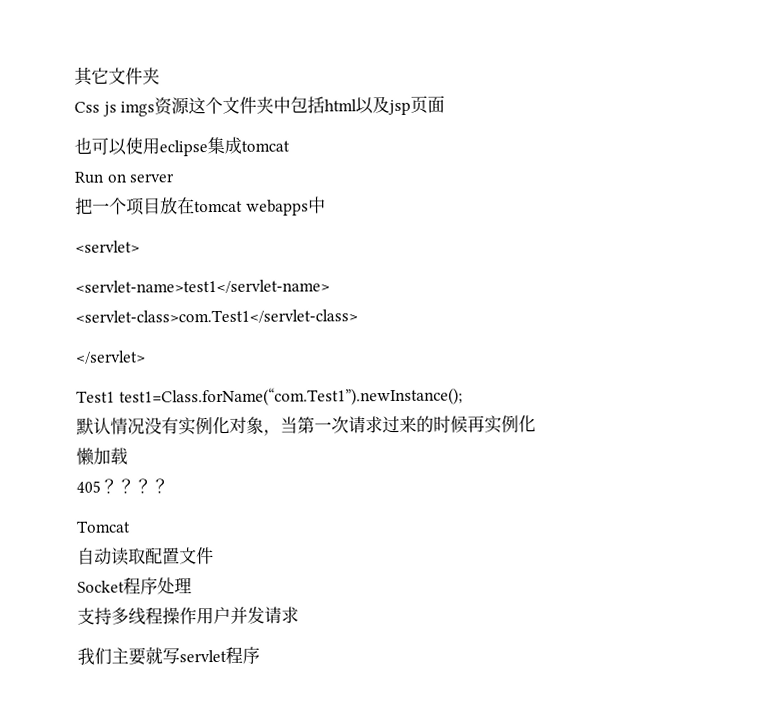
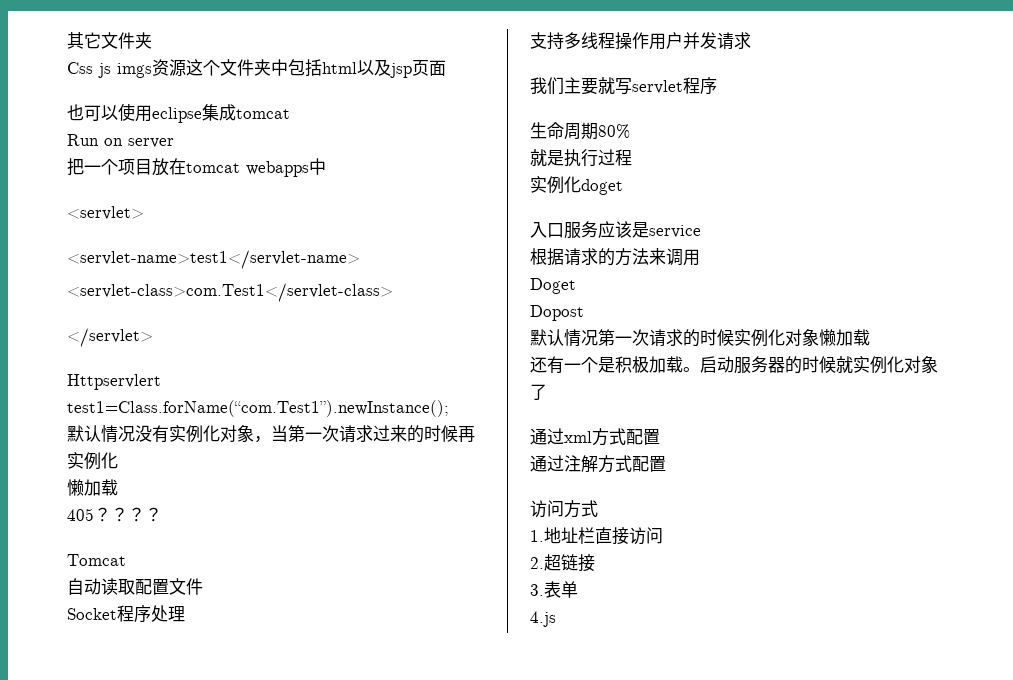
- Test1 test1=Class.forName(“com.Test1”).newInstance();
+ Httpservlert test1=Class.forName(“com.Test1”).newInstance();
+ 生命周期80%
+ 就是执行过程
+ 实例化doget
+ 入口服务应该是service
+ 根据请求的方法来调用
+ Doget
+ Dopost
+ 默认情况第一次请求的时候实例化对象懒加载
+ 还有一个是积极加载。启动服务器的时候就实例化对象了
+ 通过xml方式配置
+ 通过注解方式配置
+ 访问方式
+ 1.地址栏直接访问
+ 2.超链接
+ 3.表单
+ 4.js

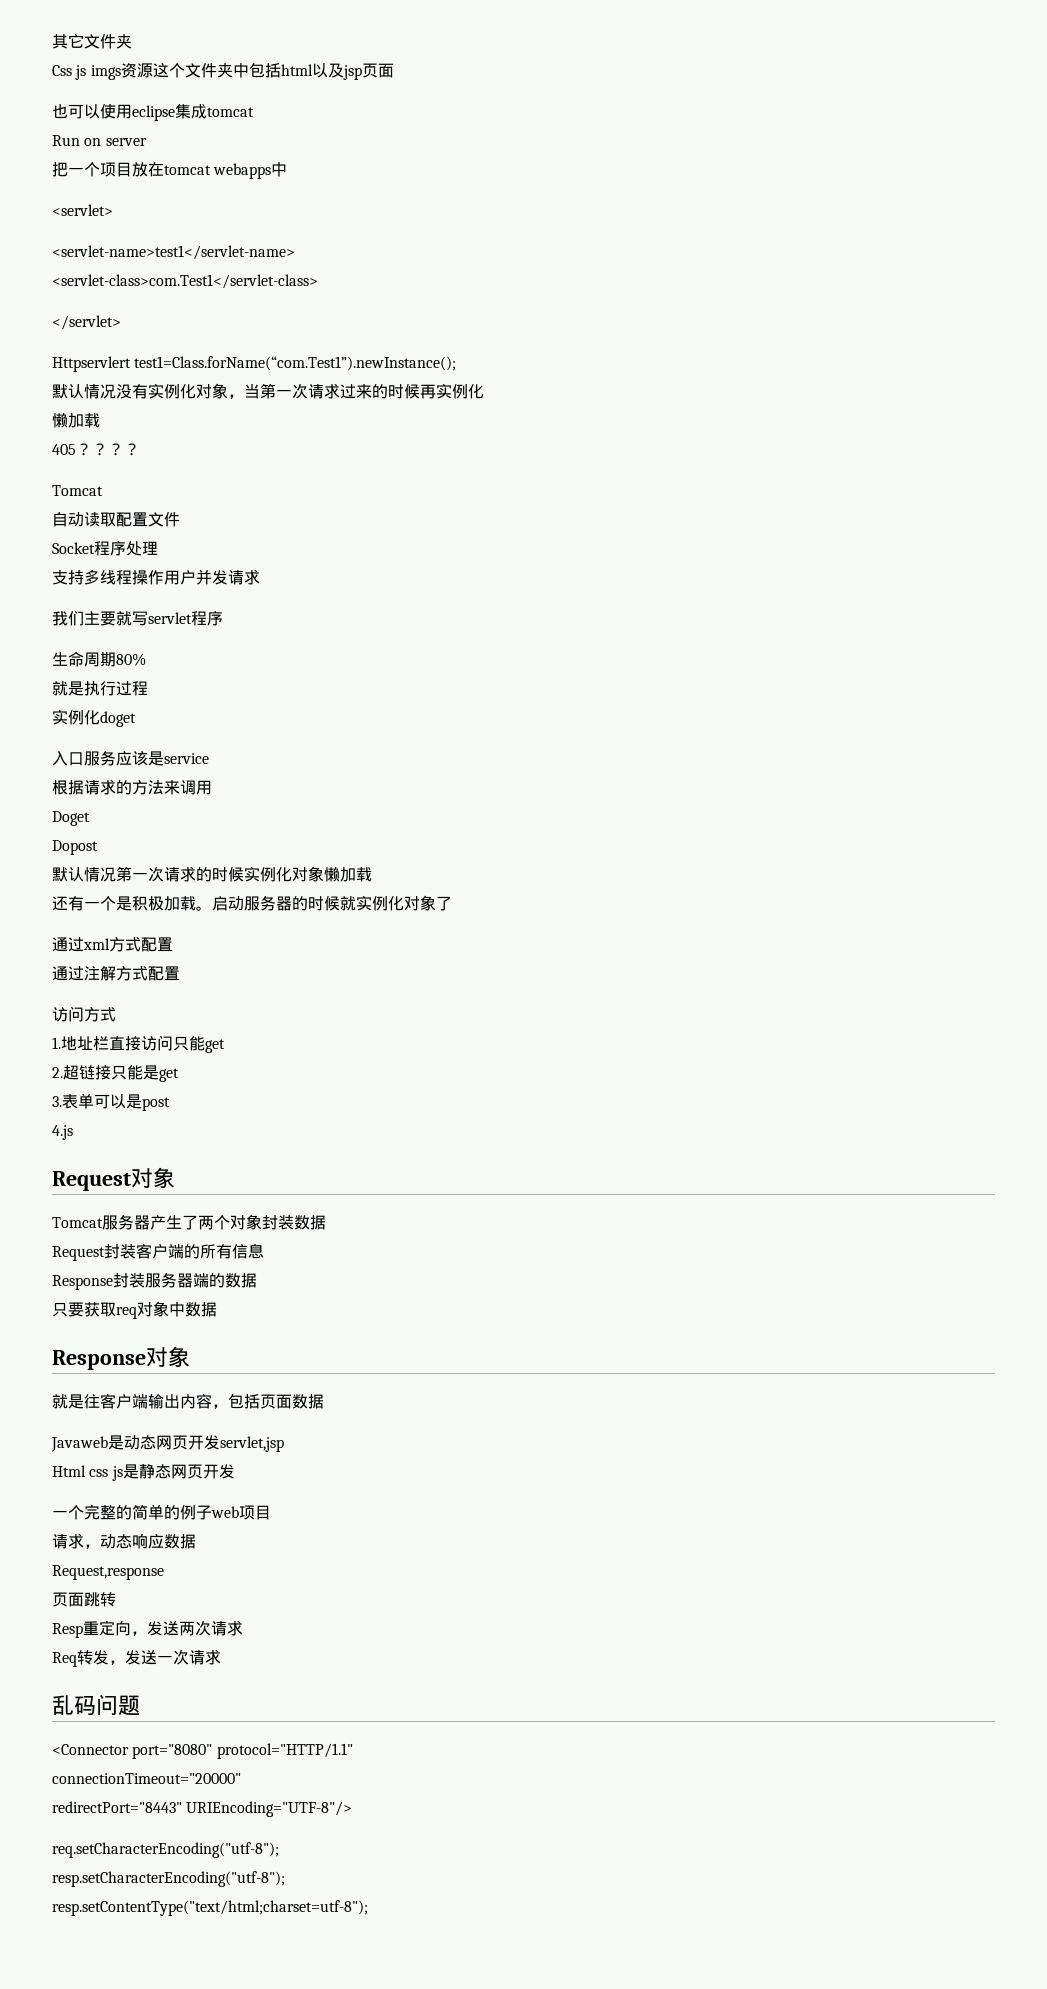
- 1.地址栏直接访问
+ 1.地址栏直接访问只能get
- 2.超链接
+ 2.超链接只能是get
- 3.表单
+ 3.表单可以是post
+ Request对象
+ Tomcat服务器产生了两个对象封装数据
+ Request封装客户端的所有信息
+ Response封装服务器端的数据
+ 只要获取req对象中数据
+ Response对象
+ 就是往客户端输出内容，包括页面数据
+ Javaweb是动态网页开发servlet,jsp
+ Html css js是静态网页开发
+ 一个完整的简单的例子web项目
+ 请求，动态响应数据
+ Request,response
+ 页面跳转
+ Resp重定向，发送两次请求
+ Req转发，发送一次请求
+ 乱码问题
+ <Connector port="8080" protocol="HTTP/1.1"
+ connectionTimeout="20000"
+ redirectPort="8443" URIEncoding="UTF-8"/>
+ req.setCharacterEncoding("utf-8");
+ resp.setCharacterEncoding("utf-8");
+ resp.setContentType("text/html;charset=utf-8");

